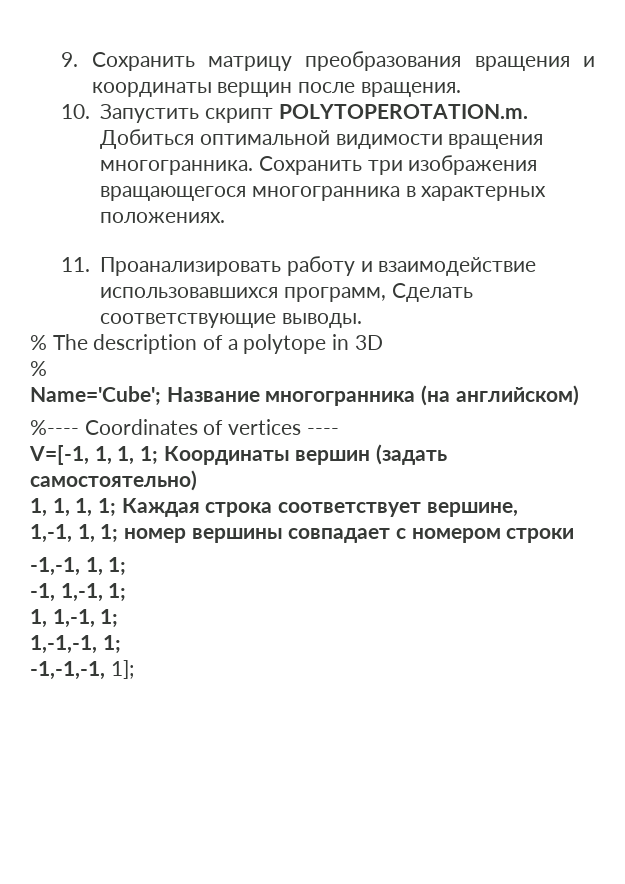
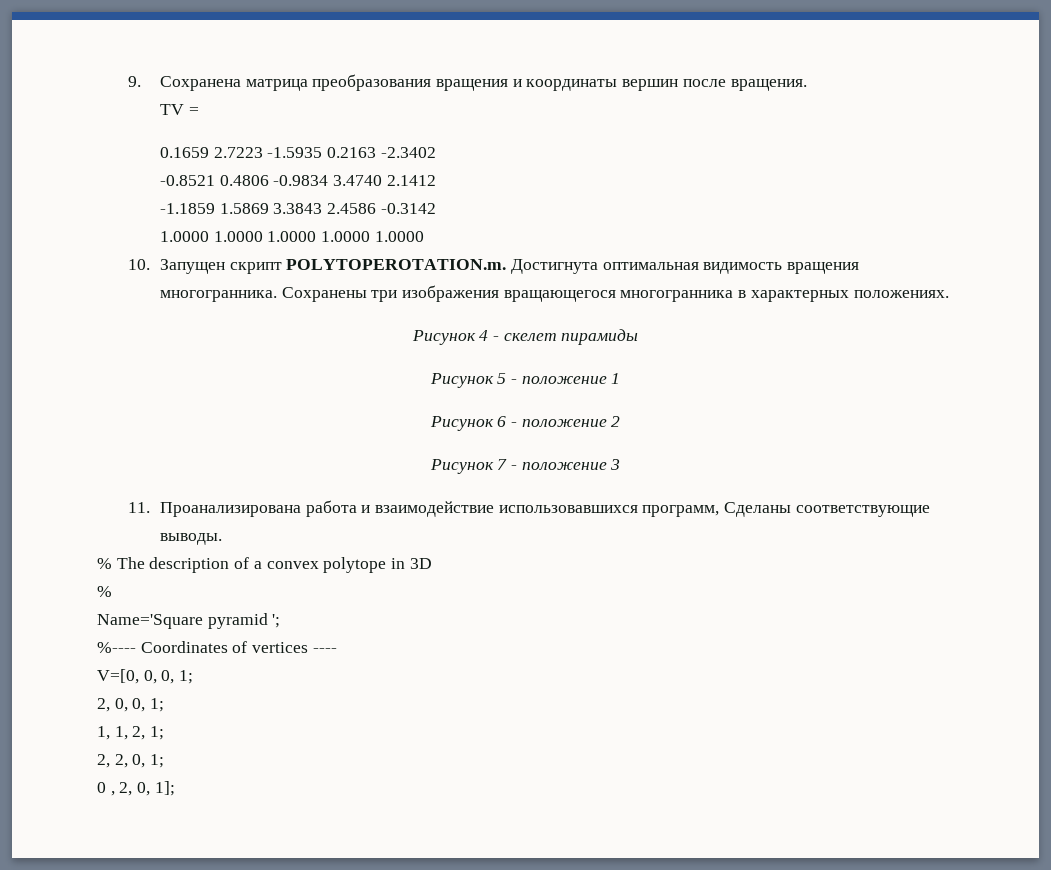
- 9. Сохранить матрицу преобразования вращения и координаты верщин после вращения.
+ 9. Сохранена матрица преобразования вращения и координаты вершин после вращения.
+ TV =
+ 0.1659 2.7223 -1.5935 0.2163 -2.3402
+ -0.8521 0.4806 -0.9834 3.4740 2.1412
+ -1.1859 1.5869 3.3843 2.4586 -0.3142
+ 1.0000 1.0000 1.0000 1.0000 1.0000
- 10. Запустить скрипт POLYTOPEROTATION.m. Добиться оптимальной видимости вращения многогранника.
+ 10. Запущен скрипт POLYTOPEROTATION.m. Достигнута оптимальная видимость вращения многогранника.
- Сохранить три изображения вращающегося многогранника в характерных положениях.
+ Сохранены три изображения вращающегося многогранника в характерных положениях.
+ Рисунок 4 - скелет пирамиды
+ Рисунок 5 - положение 1
+ Рисунок 6 - положение 2
+ Рисунок 7 - положение 3
- 11. Проанализировать работу и взаимодействие использовавшихся программ, Сделать соответствующие выводы.
+ 11. Проанализирована работа и взаимодействие использовавшихся программ, Сделаны соответствующие выводы.
- % The description of a polytope in 3D
+ % The description of a convex polytope in 3D
- Name='Cube'; Название многогранника (на английском)
+ Name='Square pyramid ';
- V=[-1, 1, 1, 1; Координаты вершин (задать самостоятельно)
- 1, 1, 1, 1; Каждая строка соответствует вершине,
- 1,-1, 1, 1; номер вершины совпадает с номером строки
- -1,-1, 1, 1;
- -1, 1,-1, 1;
- 1, 1,-1, 1;
- 1,-1,-1, 1;
- -1,-1,-1, 1];
+ V=[0, 0, 0, 1;
+ 2, 0, 0, 1;
+ 1, 1, 2, 1;
+ 2, 2, 0, 1;
+ 0 , 2, 0, 1];

